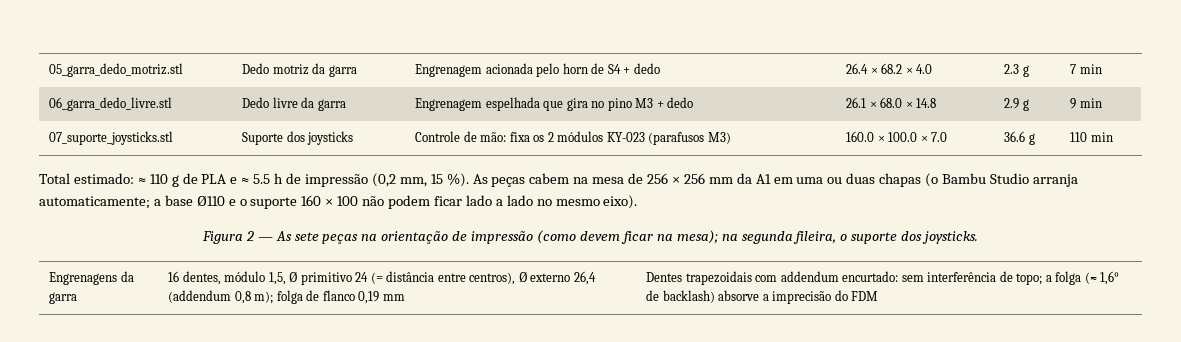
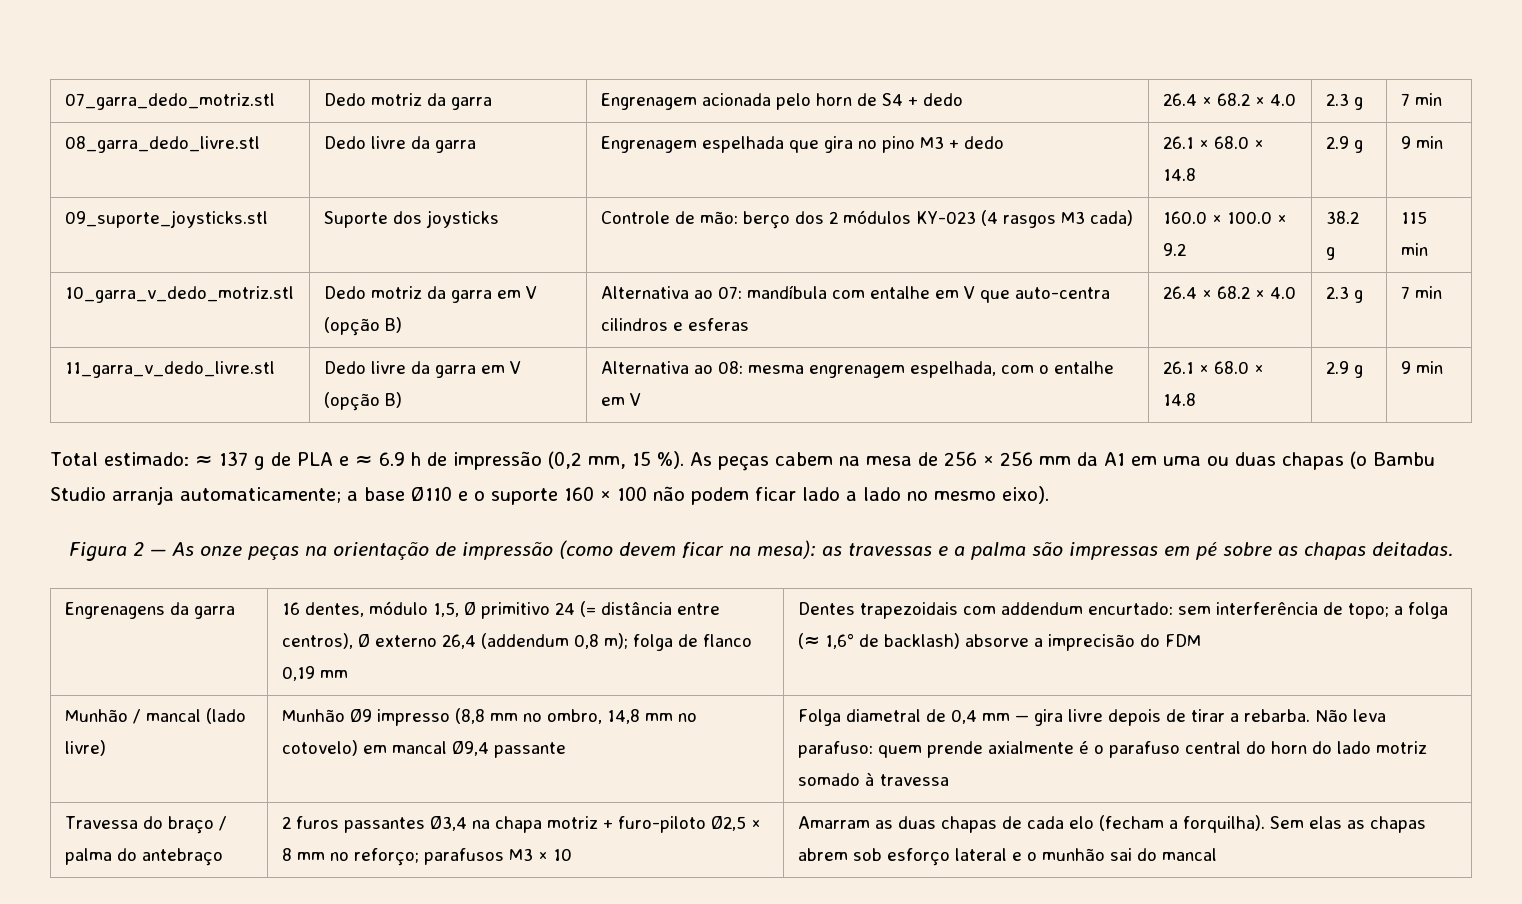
- 05_garra_dedo_motriz.stl | Dedo motriz da garra | Engrenagem acionada pelo horn de S4 + dedo | 26.4 × 68.2 × 4.0 | 2.3 g | 7 min
+ 07_garra_dedo_motriz.stl | Dedo motriz da garra | Engrenagem acionada pelo horn de S4 + dedo | 26.4 × 68.2 × 4.0 | 2.3 g | 7 min
- 06_garra_dedo_livre.stl | Dedo livre da garra | Engrenagem espelhada que gira no pino M3 + dedo | 26.1 × 68.0 × 14.8 | 2.9 g | 9 min
+ 08_garra_dedo_livre.stl | Dedo livre da garra | Engrenagem espelhada que gira no pino M3 + dedo | 26.1 × 68.0 × 14.8 | 2.9 g | 9 min
- 07_suporte_joysticks.stl | Suporte dos joysticks | Controle de mão: fixa os 2 módulos KY-023 (parafusos M3) | 160.0 × 100.0 × 7.0 | 36.6 g | 110 min
+ 09_suporte_joysticks.stl | Suporte dos joysticks | Controle de mão: berço dos 2 módulos KY-023 (4 rasgos M3 cada) | 160.0 × 100.0 × 9.2 | 38.2 g | 115 min
+ 10_garra_v_dedo_motriz.stl | Dedo motriz da garra em V (opção B) | Alternativa ao 07: mandíbula com entalhe em V que auto-centra cilindros e esferas | 26.4 × 68.2 × 4.0 | 2.3 g | 7 min
+ 11_garra_v_dedo_livre.stl | Dedo livre da garra em V (opção B) | Alternativa ao 08: mesma engrenagem espelhada, com o entalhe em V | 26.1 × 68.0 × 14.8 | 2.9 g | 9 min
- Total estimado: ≈ 110 g de PLA e ≈ 5.5 h de impressão (0,2 mm, 15 %).
+ Total estimado: ≈ 137 g de PLA e ≈ 6.9 h de impressão (0,2 mm, 15 %).
- Figura 2 — As sete peças na orientação de impressão (como devem ficar na mesa); na segunda fileira, o suporte dos joysticks.
+ Figura 2 — As onze peças na orientação de impressão (como devem ficar na mesa): as travessas e a palma são impressas em pé sobre as chapas deitadas.
+ Munhão / mancal (lado livre) | Munhão Ø9 impresso (8,8 mm no ombro, 14,8 mm no cotovelo) em mancal Ø9,4 passante | Folga diametral de 0,4 mm — gira livre depois de tirar a rebarba. Não leva parafuso: quem prende axialmente é o parafuso central do horn do lado motriz somado à travessa
+ Travessa do braço / palma do antebraço | 2 furos passantes Ø3,4 na chapa motriz + furo-piloto Ø2,5 × 8 mm no reforço; parafusos M3 × 10 | Amarram as duas chapas de cada elo (fecham a forquilha). Sem elas as chapas abrem sob esforço lateral e o munhão sai do mancal

